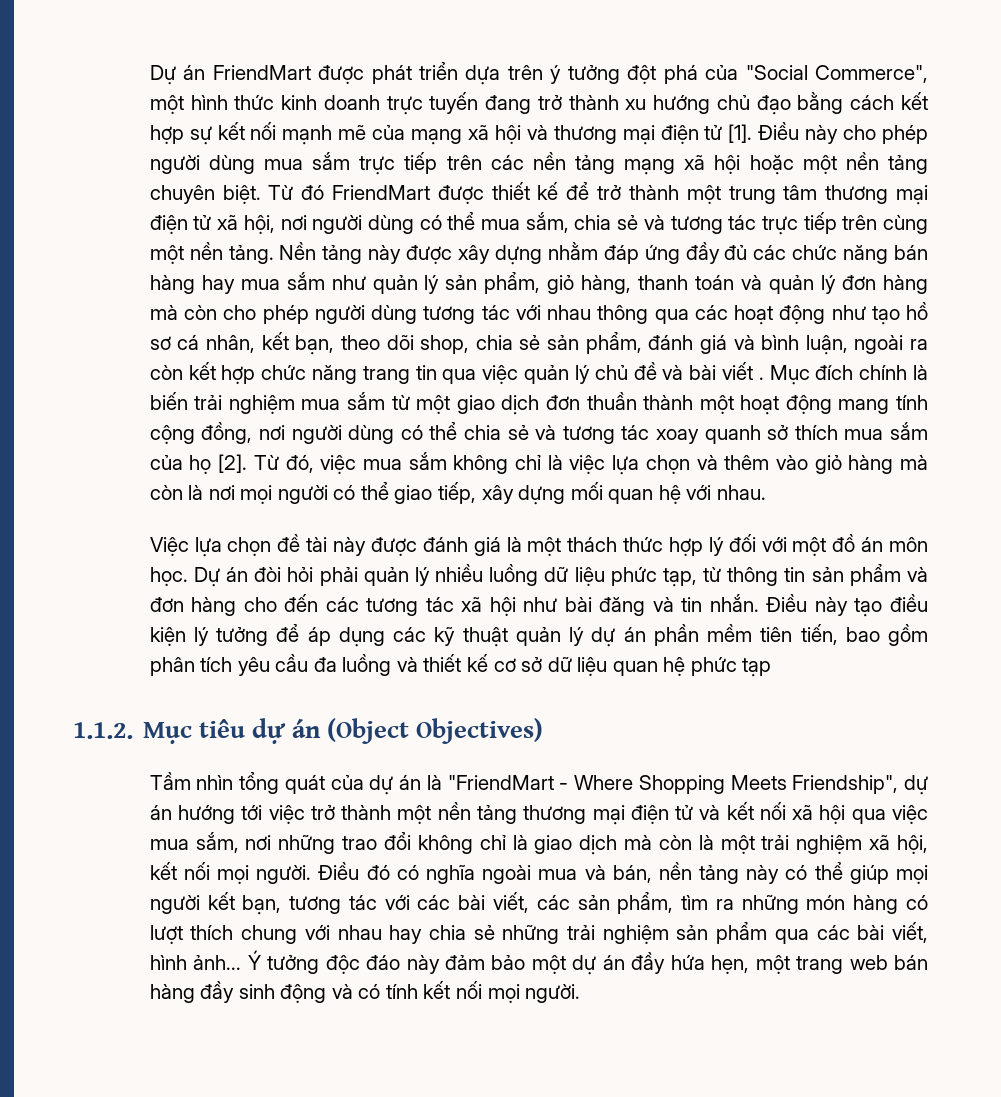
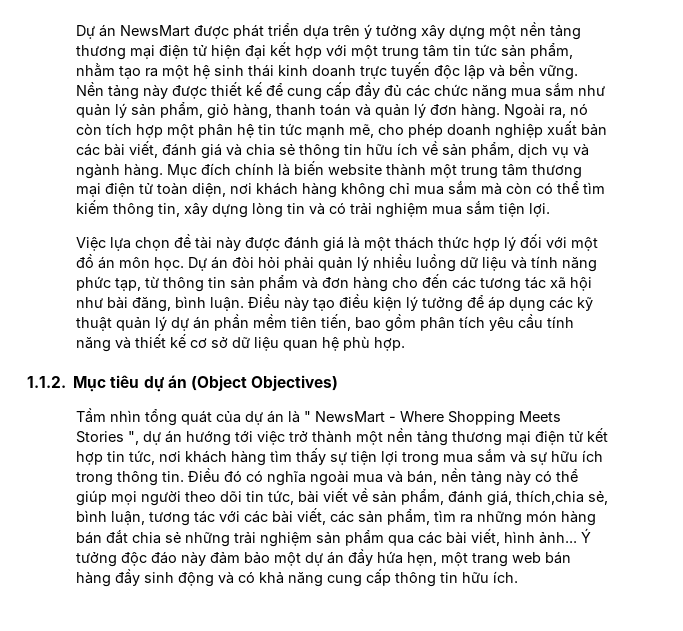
- Dự án FriendMart được phát triển dựa trên ý tưởng đột phá của "Social Commerce", một hình thức kinh doanh trực tuyến đang trở thành xu hướng chủ đạo bằng cách kết hợp sự kết nối mạnh mẽ của mạng xã hội và thương mại điện tử [1]. Điều này cho phép người dùng mua sắm trực tiếp trên các nền tảng mạng xã hội hoặc một nền tảng chuyên biệt. Từ đó FriendMart được thiết kế để trở thành một trung tâm thương mại điện tử xã hội, nơi người dùng có thể mua sắm, chia sẻ và tương tác trực tiếp trên cùng một nền tảng. Nền tảng này được xây dựng nhằm đáp ứng đầy đủ các chức năng bán hàng hay mua sắm như quản lý sản phẩm, giỏ hàng, thanh toán và quản lý đơn hàng mà còn cho phép người dùng tương tác với nhau thông qua các hoạt động như tạo hồ sơ cá nhân, kết bạn, theo dõi shop, chia sẻ sản phẩm, đánh giá và bình luận, ngoài ra còn kết hợp chức năng trang tin qua việc quản lý chủ đề và bài viết .
+ Dự án NewsMart được phát triển dựa trên ý tưởng xây dựng một nền tảng thương mại điện tử hiện đại kết hợp với một trung tâm tin tức sản phẩm, nhằm tạo ra một hệ sinh thái kinh doanh trực tuyến độc lập và bền vững. Nền tảng này được thiết kế để cung cấp đầy đủ các chức năng mua sắm như quản lý sản phẩm, giỏ hàng, thanh toán và quản lý đơn hàng. Ngoài ra, nó còn tích hợp một phân hệ tin tức mạnh mẽ, cho phép doanh nghiệp xuất bản các bài viết, đánh giá và chia sẻ thông tin hữu ích về sản phẩm, dịch vụ và ngành hàng.
- Mục đích chính là biến trải nghiệm mua sắm từ một giao dịch đơn thuần thành một hoạt động mang tính cộng đồng, nơi người dùng có thể chia sẻ và tương tác xoay quanh sở thích mua sắm của họ [2]. Từ đó, việc mua sắm không chỉ là việc lựa chọn và thêm vào giỏ hàng mà còn là nơi mọi người có thể giao tiếp, xây dựng mối quan hệ với nhau.
+ Mục đích chính là biến website thành một trung tâm thương mại điện tử toàn diện, nơi khách hàng không chỉ mua sắm mà còn có thể tìm kiếm thông tin, xây dựng lòng tin và có trải nghiệm mua sắm tiện lợi.
- Dự án đòi hỏi phải quản lý nhiều luồng dữ liệu phức tạp, từ thông tin sản phẩm và đơn hàng cho đến các tương tác xã hội như bài đăng và tin nhắn.
+ Dự án đòi hỏi phải quản lý nhiều luồng dữ liệu và tính năng phức tạp, từ thông tin sản phẩm và đơn hàng cho đến các tương tác xã hội như bài đăng, bình luận.
- Điều này tạo điều kiện lý tưởng để áp dụng các kỹ thuật quản lý dự án phần mềm tiên tiến, bao gồm phân tích yêu cầu đa luồng và thiết kế cơ sở dữ liệu quan hệ phức tạp
+ Điều này tạo điều kiện lý tưởng để áp dụng các kỹ thuật quản lý dự án phần mềm tiên tiến, bao gồm phân tích yêu cầu tính năng và thiết kế cơ sở dữ liệu quan hệ phù hợp.
- Tầm nhìn tổng quát của dự án là "FriendMart - Where Shopping Meets Friendship", dự án hướng tới việc trở thành một nền tảng thương mại điện tử và kết nối xã hội qua việc mua sắm, nơi những trao đổi không chỉ là giao dịch mà còn là một trải nghiệm xã hội, kết nối mọi người.
+ Tầm nhìn tổng quát của dự án là " NewsMart - Where Shopping Meets Stories ", dự án hướng tới việc trở thành một nền tảng thương mại điện tử kết hợp tin tức, nơi khách hàng tìm thấy sự tiện lợi trong mua sắm và sự hữu ích trong thông tin.
- Điều đó có nghĩa ngoài mua và bán, nền tảng này có thể giúp mọi người kết bạn, tương tác với các bài viết, các sản phẩm, tìm ra những món hàng có lượt thích chung với nhau hay chia sẻ những trải nghiệm sản phẩm qua các bài viết, hình ảnh...
+ Điều đó có nghĩa ngoài mua và bán, nền tảng này có thể giúp mọi người theo dõi tin tức, bài viết về sản phẩm, đánh giá, thích,chia sẻ, bình luận, tương tác với các bài viết, các sản phẩm, tìm ra những món hàng bán đắt chia sẻ những trải nghiệm sản phẩm qua các bài viết, hình ảnh...
- Ý tưởng độc đáo này đảm bảo một dự án đầy hứa hẹn, một trang web bán hàng đầy sinh động và có tính kết nối mọi người.
+ Ý tưởng độc đáo này đảm bảo một dự án đầy hứa hẹn, một trang web bán hàng đầy sinh động và có khả năng cung cấp thông tin hữu ích.

